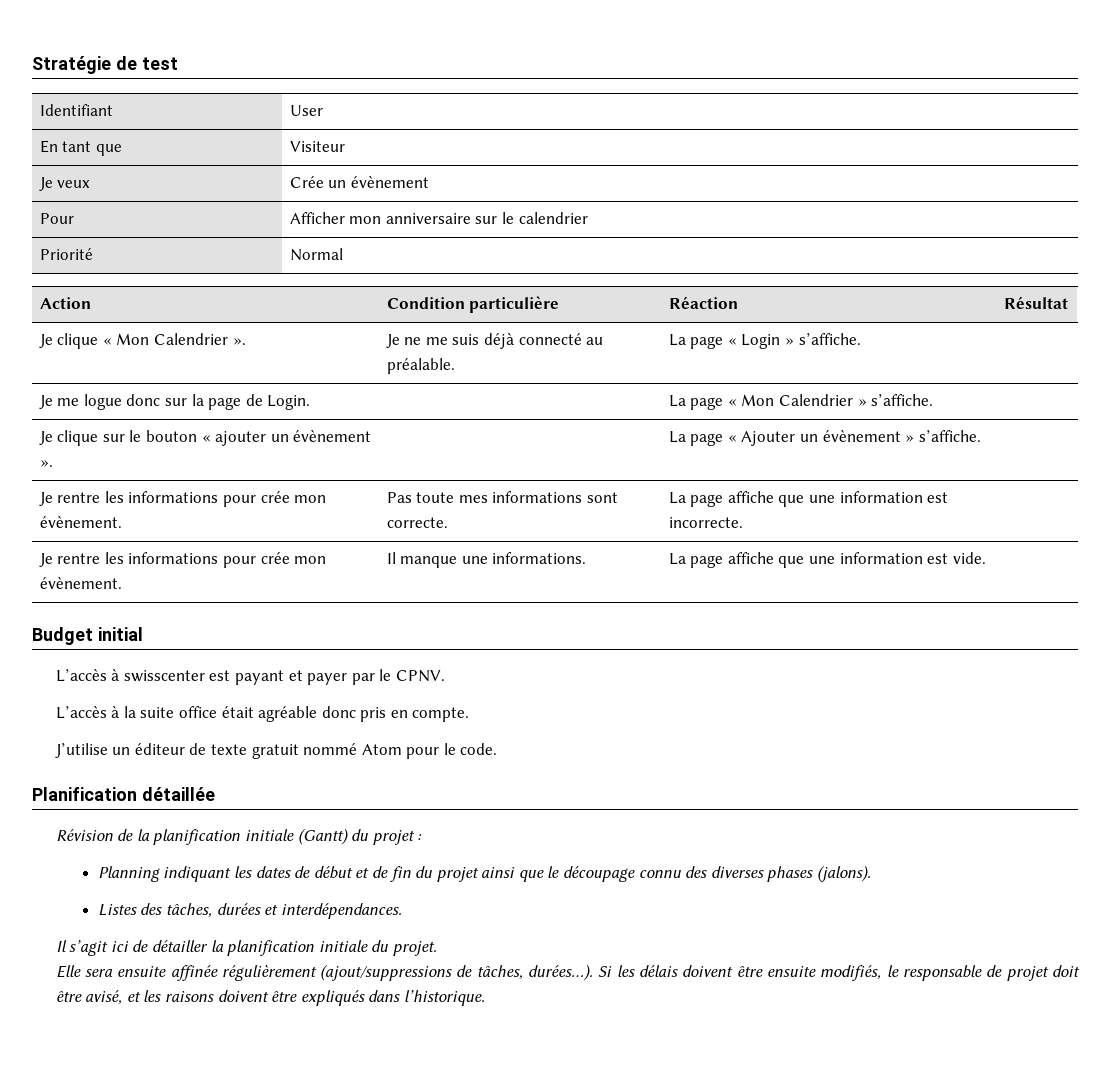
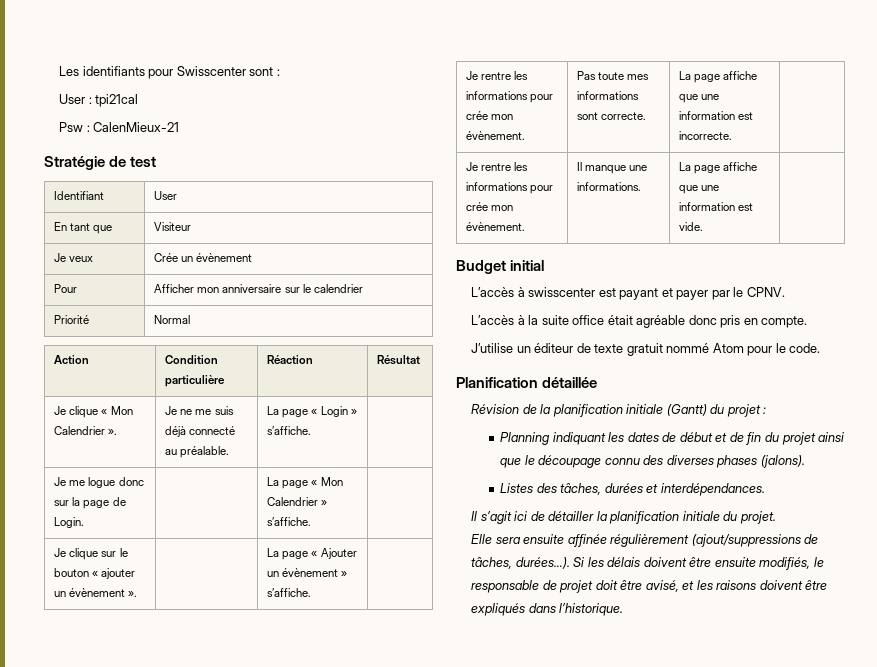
+ Les identifiants pour Swisscenter sont :
+ User : tpi21cal
+ Psw : CalenMieux-21

